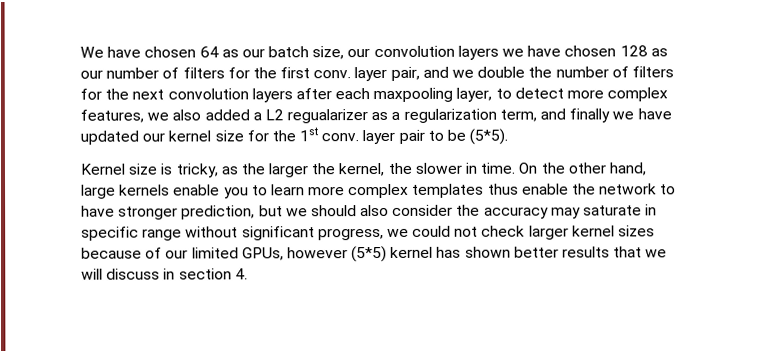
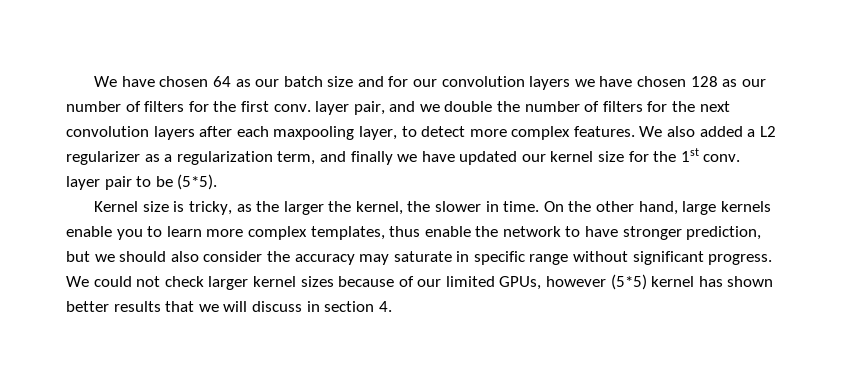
- We have chosen 64 as our batch size, our convolution layers we have chosen 128 as our number of filters for the first conv. layer pair, and we double the number of filters for the next convolution layers after each maxpooling layer, to detect more complex features, we also added a L2 regualarizer as a regularization term, and finally we have updated our kernel size for the 1st conv. layer pair to be (5*5).
+ We have chosen 64 as our batch size and for our convolution layers we have chosen 128 as our number of filters for the first conv. layer pair, and we double the number of filters for the next convolution layers after each maxpooling layer, to detect more complex features. We also added a L2 regularizer as a regularization term, and finally we have updated our kernel size for the 1st conv. layer pair to be (5*5).
- On the other hand, large kernels enable you to learn more complex templates thus enable the network to have stronger prediction, but we should also consider the accuracy may saturate in specific range without significant progress, we could not check larger kernel sizes because of our limited GPUs, however (5*5) kernel has shown better results that we will discuss in section 4.
+ On the other hand, large kernels enable you to learn more complex templates, thus enable the network to have stronger prediction, but we should also consider the accuracy may saturate in specific range without significant progress. We could not check larger kernel sizes because of our limited GPUs, however (5*5) kernel has shown better results that we will discuss in section 4.

